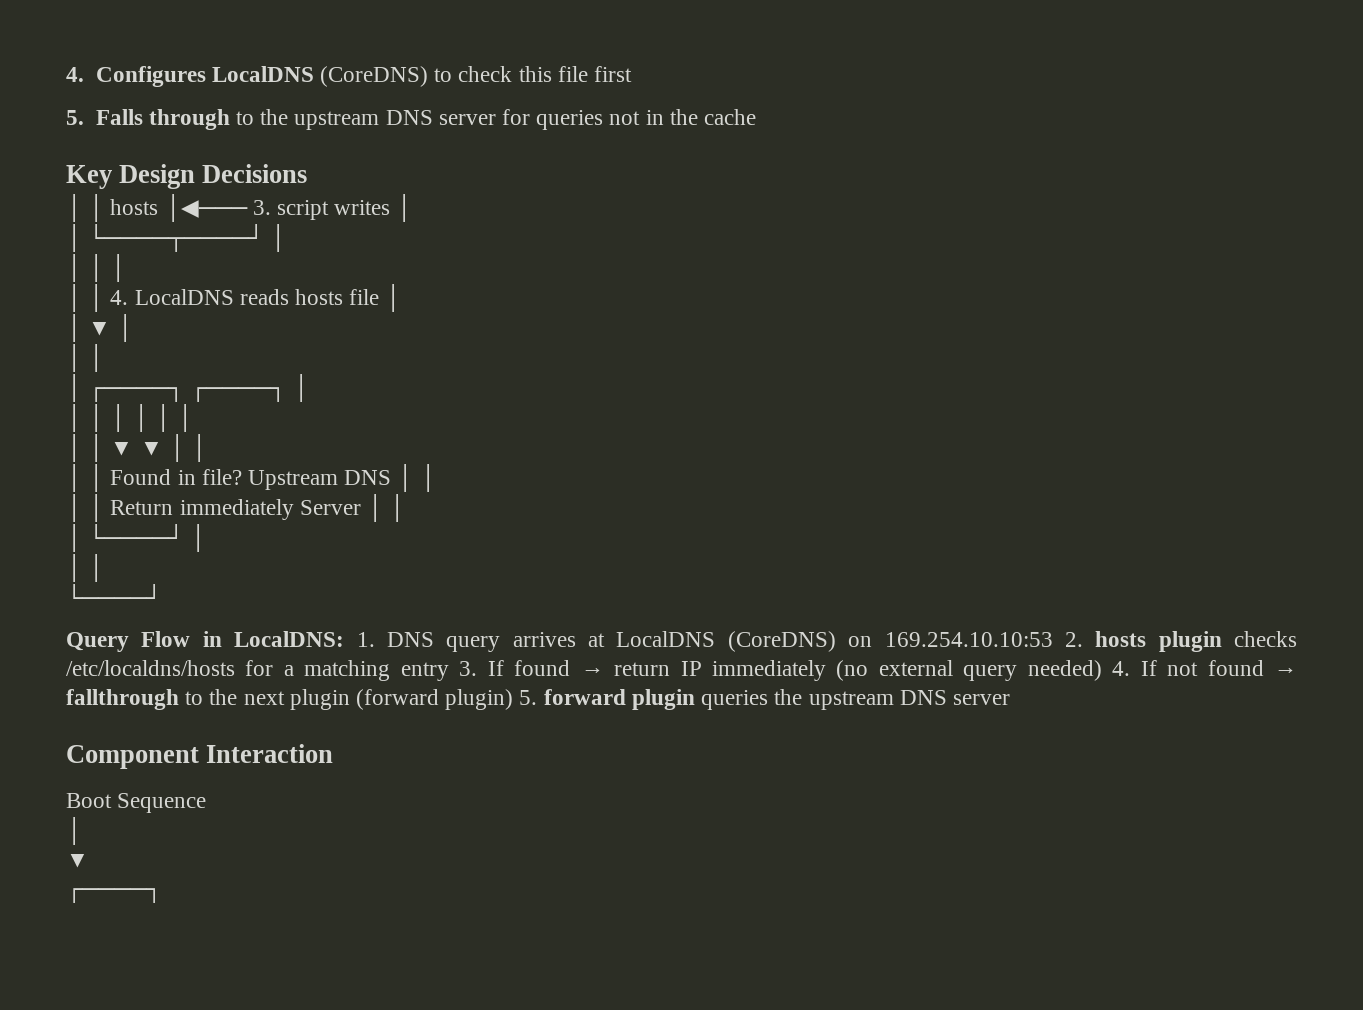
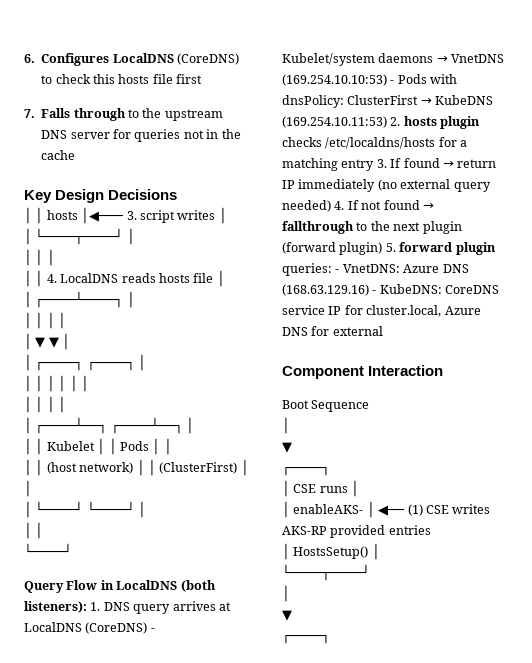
- 4. Configures LocalDNS (CoreDNS) to check this file first
+ 6. Configures LocalDNS (CoreDNS) to check this hosts file first
- 5. Falls through to the upstream DNS server for queries not in the cache
+ 7. Falls through to the upstream DNS server for queries not in the cache
- │ ▼ │
- │ │
+ │ ┌────┴────┐ │
+ │ │ │ │
+ │ ▼ ▼ │
  │ │ │ │ │ │
- │ │ ▼ ▼ │ │
- │ │ Found in file? Upstream DNS │ │
- │ │ Return immediately Server │ │
- │ └────┘ │
+ │ │ │ │
+ │ ┌────┴──┐ ┌────┴──┐ │
+ │ │ Kubelet │ │ Pods │ │
+ │ │ (host network) │ │ (ClusterFirst) │ │
+ │ └────┘ └────┘ │
- Query Flow in LocalDNS: 1. DNS query arrives at LocalDNS (CoreDNS) on 169.254.10.10:53 2. hosts plugin checks /etc/localdns/hosts for a matching entry 3. If found → return IP immediately (no external query needed) 4. If not found → fallthrough to the next plugin (forward plugin) 5. forward plugin queries the upstream DNS server
+ Query Flow in LocalDNS (both listeners): 1. DNS query arrives at LocalDNS (CoreDNS) - Kubelet/system daemons → VnetDNS (169.254.10.10:53) - Pods with dnsPolicy: ClusterFirst → KubeDNS (169.254.10.11:53) 2. hosts plugin checks /etc/localdns/hosts for a matching entry 3. If found → return IP immediately (no external query needed) 4. If not found → fallthrough to the next plugin (forward plugin) 5. forward plugin queries: - VnetDNS: Azure DNS (168.63.129.16) - KubeDNS: CoreDNS service IP for cluster.local, Azure DNS for external
+ │ CSE runs │
+ │ enableAKS- │ ◀── (1) CSE writes AKS-RP provided entries
+ │ HostsSetup() │
+ └────┬────┘
+ │
+ ▼
+ ┌────┐

